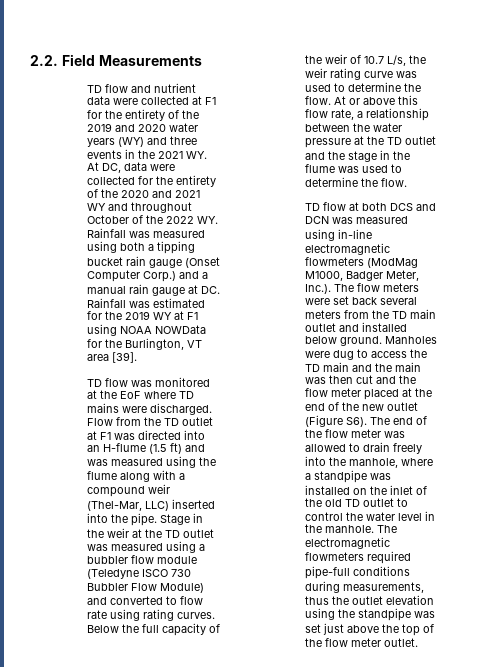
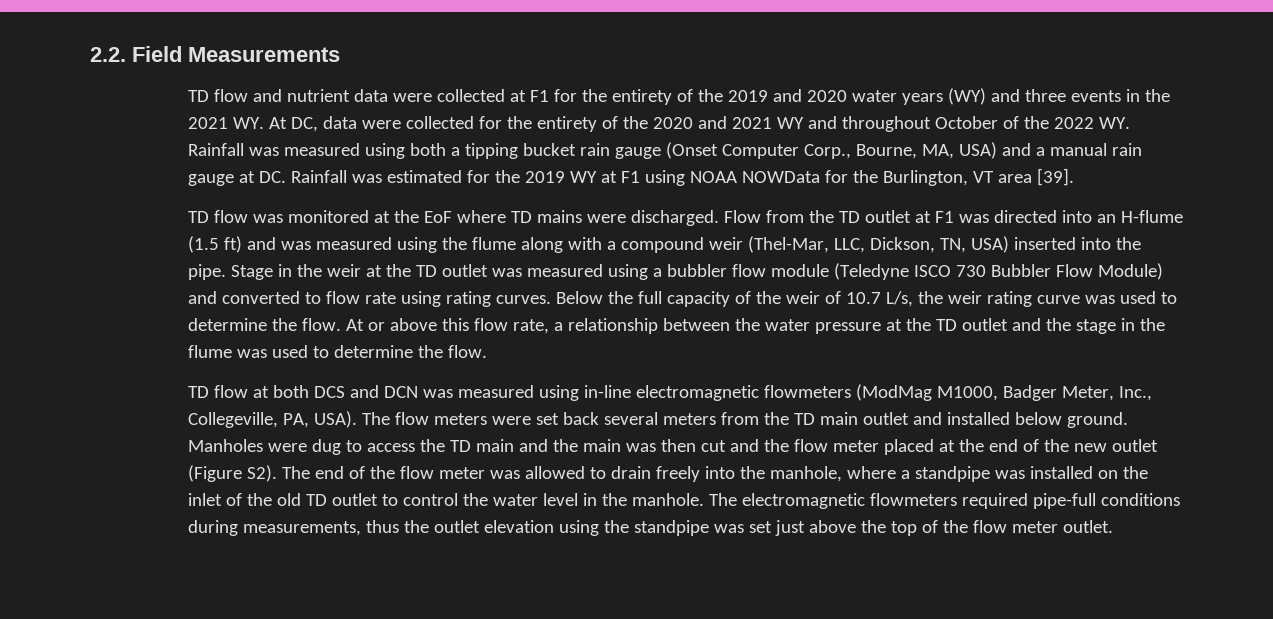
- TD flow and nutrient data were collected at F1 for the entirety of the 2019 and 2020 water years (WY) and three events in the 2021 WY. At DC, data were collected for the entirety of the 2020 and 2021 WY and throughout October of the 2022 WY. Rainfall was measured using both a tipping bucket rain gauge (Onset Computer Corp.) and a manual rain gauge at DC. Rainfall was estimated for the 2019 WY at F1 using NOAA NOWData for the Burlington, VT area [39].
+ TD flow and nutrient data were collected at F1 for the entirety of the 2019 and 2020 water years (WY) and three events in the 2021 WY. At DC, data were collected for the entirety of the 2020 and 2021 WY and throughout October of the 2022 WY. Rainfall was measured using both a tipping bucket rain gauge (Onset Computer Corp., Bourne, MA, USA) and a manual rain gauge at DC. Rainfall was estimated for the 2019 WY at F1 using NOAA NOWData for the Burlington, VT area [39].
- Flow from the TD outlet at F1 was directed into an H-flume (1.5 ft) and was measured using the flume along with a compound weir (Thel-Mar, LLC) inserted into the pipe.
+ Flow from the TD outlet at F1 was directed into an H-flume (1.5 ft) and was measured using the flume along with a compound weir (Thel-Mar, LLC, Dickson, TN, USA) inserted into the pipe.
- TD flow at both DCS and DCN was measured using in-line electromagnetic flowmeters (ModMag M1000, Badger Meter, Inc.). The flow meters were set back several meters from the TD main outlet and installed below ground.
+ TD flow at both DCS and DCN was measured using in-line electromagnetic flowmeters (ModMag M1000, Badger Meter, Inc., Collegeville, PA, USA). The flow meters were set back several meters from the TD main outlet and installed below ground.
- Manholes were dug to access the TD main and the main was then cut and the flow meter placed at the end of the new outlet (Figure S6). The end of the flow meter was allowed to drain freely into the manhole, where a standpipe was installed on the inlet of the old TD outlet to control the water level in the manhole.
+ Manholes were dug to access the TD main and the main was then cut and the flow meter placed at the end of the new outlet (Figure S2). The end of the flow meter was allowed to drain freely into the manhole, where a standpipe was installed on the inlet of the old TD outlet to control the water level in the manhole.

